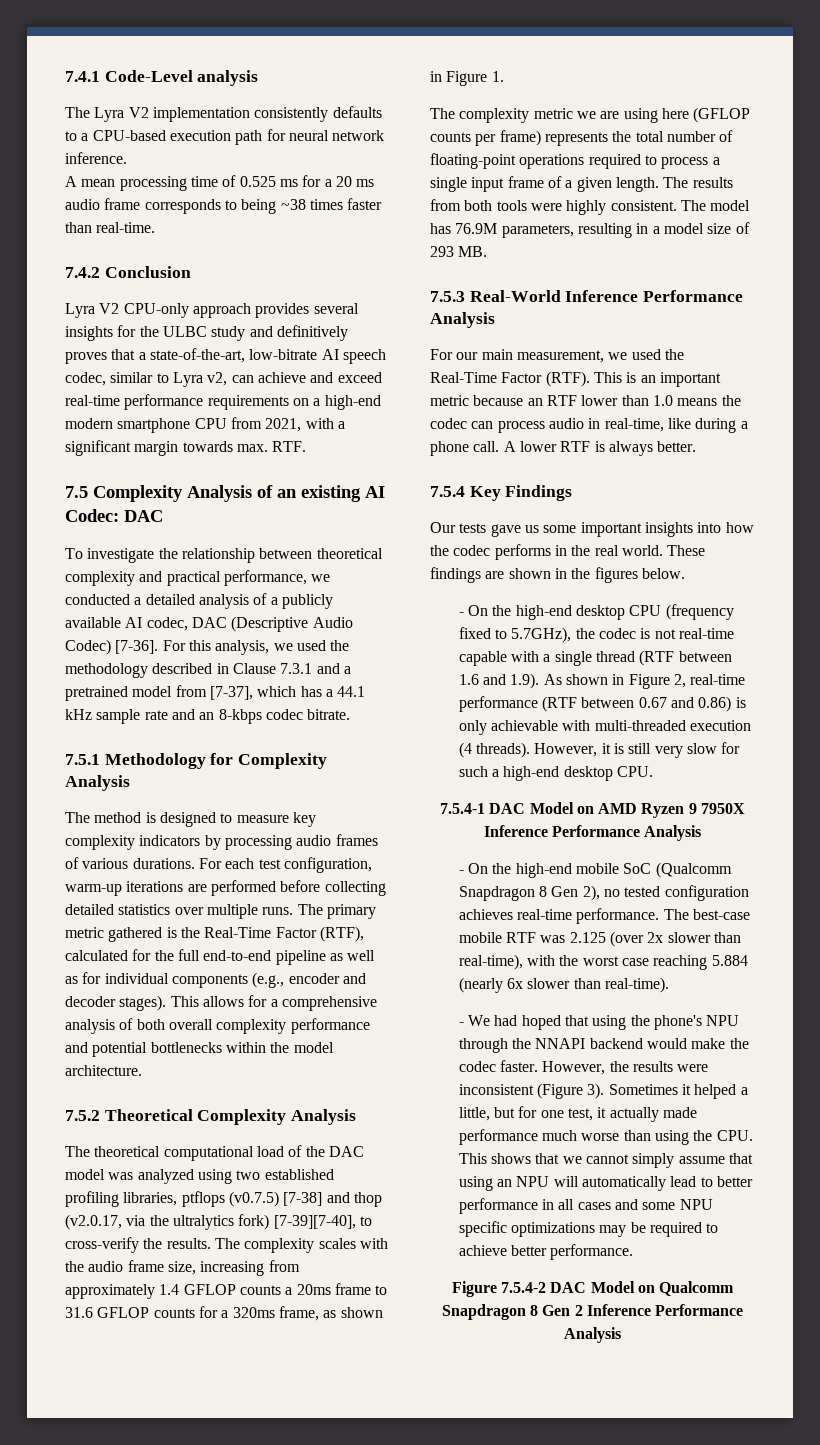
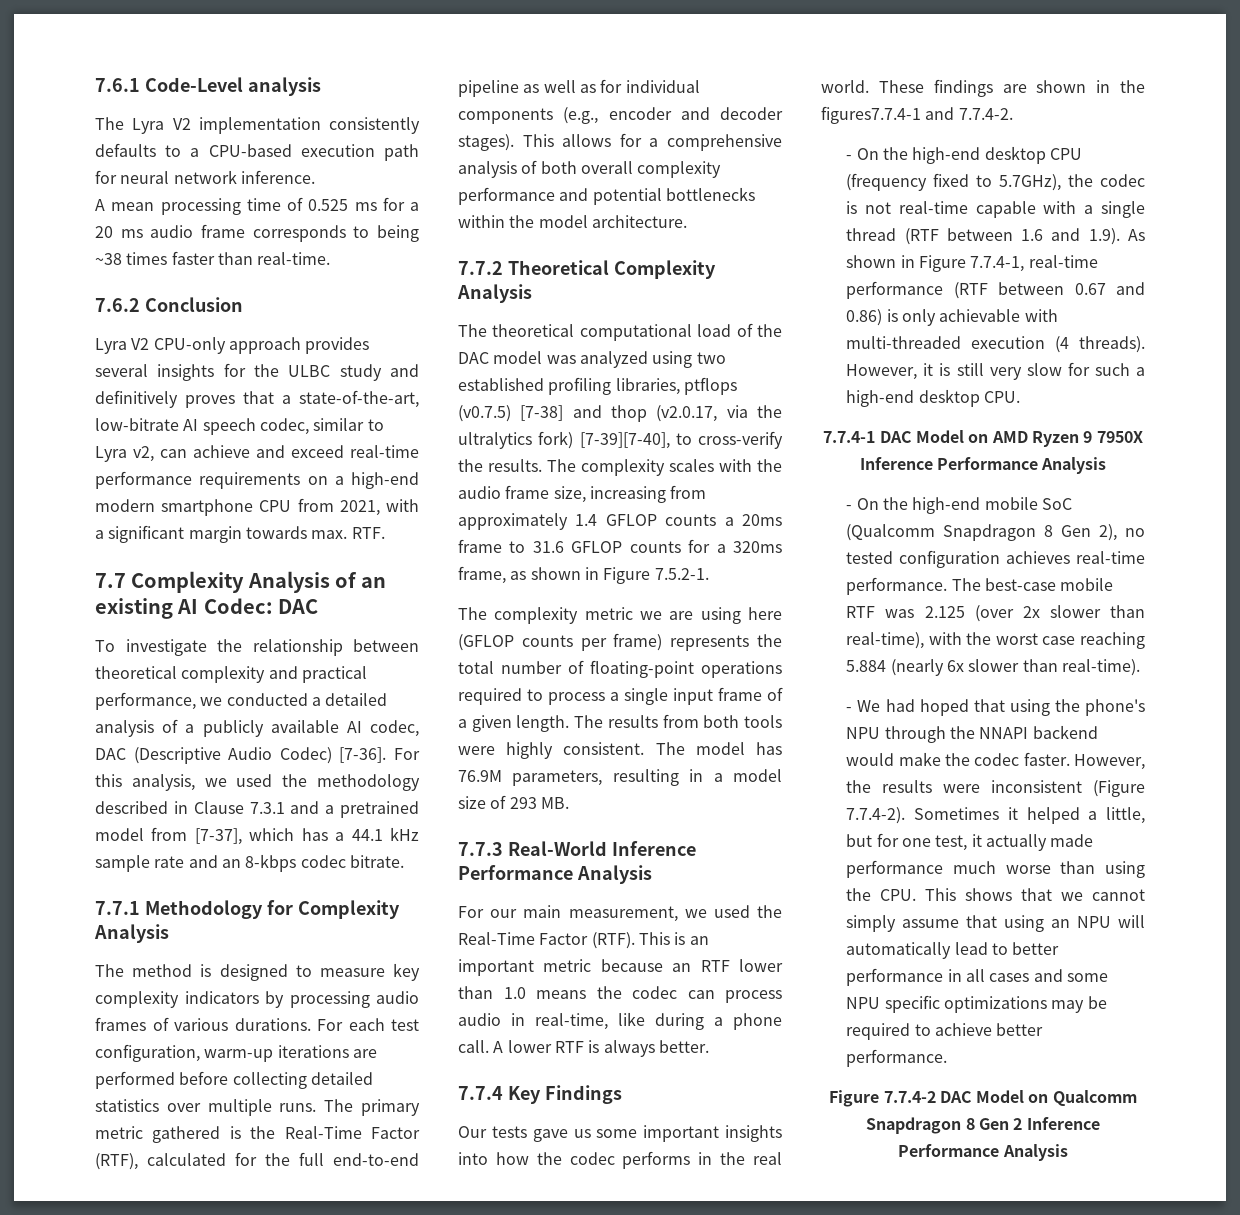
- 7.4.1 Code-Level analysis
+ 7.6.1 Code-Level analysis
- 7.4.2 Conclusion
+ 7.6.2 Conclusion
- 7.5 Complexity Analysis of an existing AI Codec: DAC
+ 7.7 Complexity Analysis of an existing AI Codec: DAC
- 7.5.1 Methodology for Complexity Analysis
+ 7.7.1 Methodology for Complexity Analysis
- 7.5.2 Theoretical Complexity Analysis
+ 7.7.2 Theoretical Complexity Analysis
- The complexity scales with the audio frame size, increasing from approximately 1.4 GFLOP counts a 20ms frame to 31.6 GFLOP counts for a 320ms frame, as shown in Figure 1.
+ The complexity scales with the audio frame size, increasing from approximately 1.4 GFLOP counts a 20ms frame to 31.6 GFLOP counts for a 320ms frame, as shown in Figure 7.5.2-1.
- 7.5.3 Real-World Inference Performance Analysis
+ 7.7.3 Real-World Inference Performance Analysis
- 7.5.4 Key Findings
+ 7.7.4 Key Findings
- These findings are shown in the figures below.
+ These findings are shown in the figures7.7.4-1 and 7.7.4-2.
- - On the high-end desktop CPU (frequency fixed to 5.7GHz), the codec is not real-time capable with a single thread (RTF between 1.6 and 1.9). As shown in Figure 2, real-time performance (RTF between 0.67 and 0.86) is only achievable with multi-threaded execution (4 threads).
+ - On the high-end desktop CPU (frequency fixed to 5.7GHz), the codec is not real-time capable with a single thread (RTF between 1.6 and 1.9). As shown in Figure 7.7.4-1, real-time performance (RTF between 0.67 and 0.86) is only achievable with multi-threaded execution (4 threads).
- 7.5.4-1 DAC Model on AMD Ryzen 9 7950X Inference Performance Analysis
+ 7.7.4-1 DAC Model on AMD Ryzen 9 7950X Inference Performance Analysis
- However, the results were inconsistent (Figure 3). Sometimes it helped a little, but for one test, it actually made performance much worse than using the CPU. This shows that we cannot simply assume that using an NPU will automatically lead to better performance in all cases and some NPU specific optimizations may be required to achieve better performance.
+ However, the results were inconsistent (Figure 7.7.4-2). Sometimes it helped a little, but for one test, it actually made performance much worse than using the CPU. This shows that we cannot simply assume that using an NPU will automatically lead to better performance in all cases and some NPU specific optimizations may be required to achieve better performance.
- Figure 7.5.4-2 DAC Model on Qualcomm Snapdragon 8 Gen 2 Inference Performance Analysis
+ Figure 7.7.4-2 DAC Model on Qualcomm Snapdragon 8 Gen 2 Inference Performance Analysis

